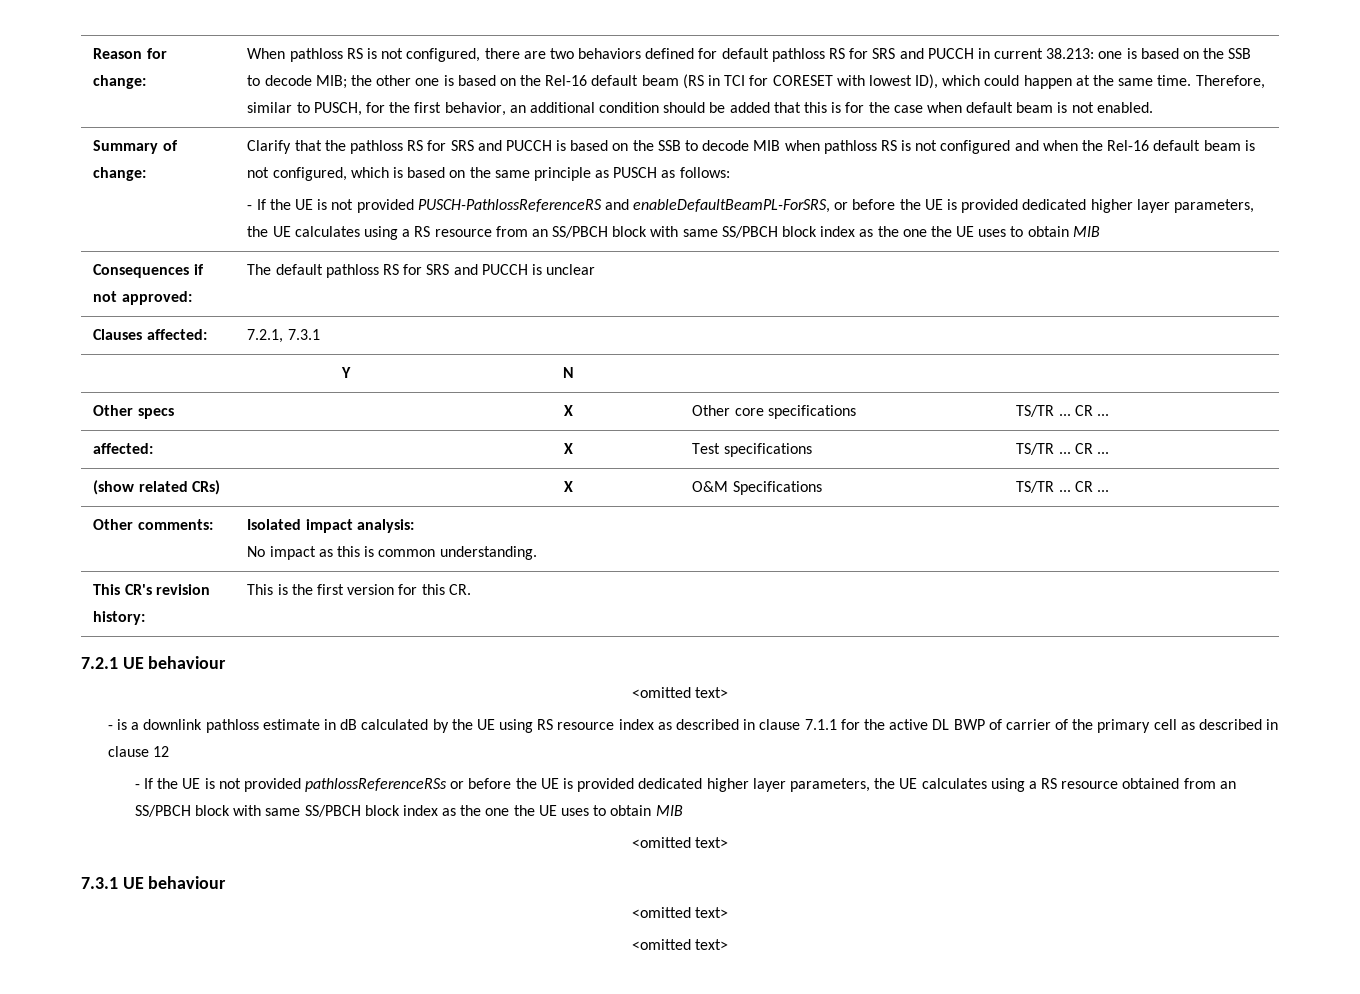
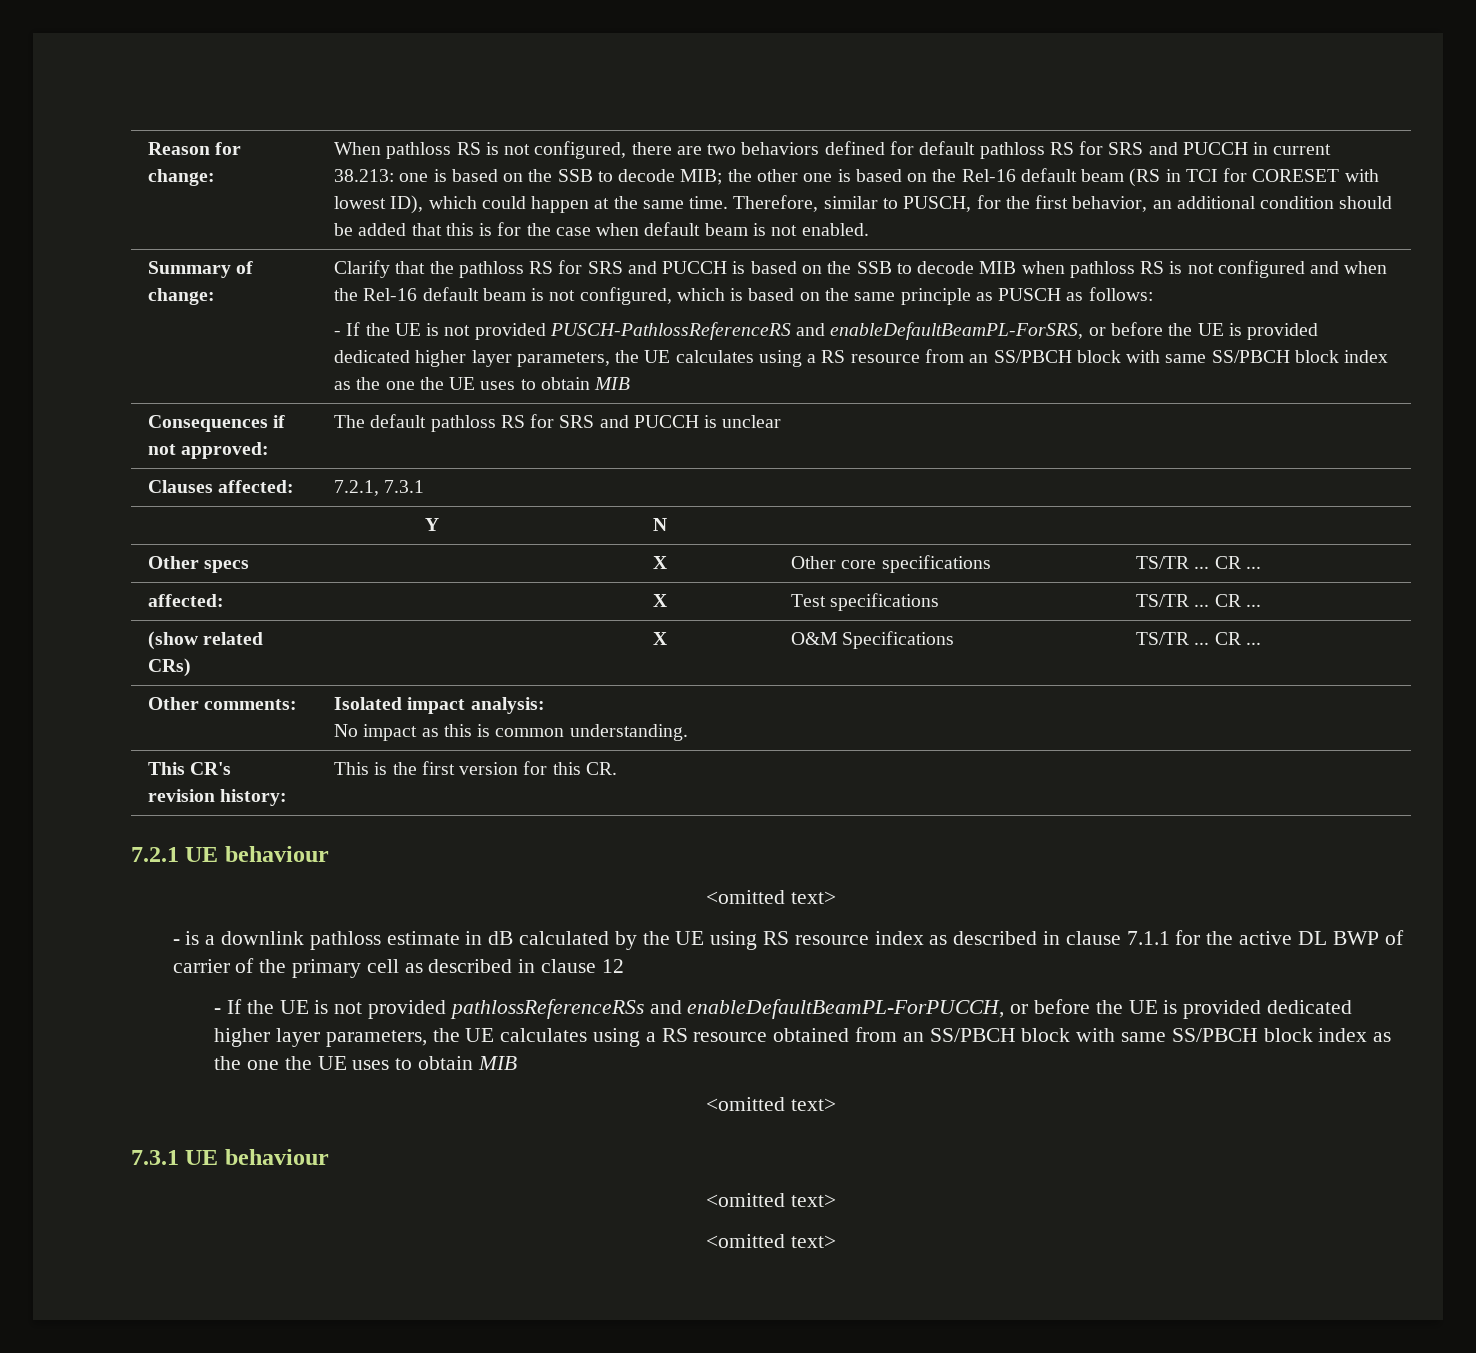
- - If the UE is not provided pathlossReferenceRSs or before the UE is provided dedicated higher layer parameters, the UE calculates using a RS resource obtained from an SS/PBCH block with same SS/PBCH block index as the one the UE uses to obtain MIB
+ - If the UE is not provided pathlossReferenceRSs and enableDefaultBeamPL-ForPUCCH, or before the UE is provided dedicated higher layer parameters, the UE calculates using a RS resource obtained from an SS/PBCH block with same SS/PBCH block index as the one the UE uses to obtain MIB

